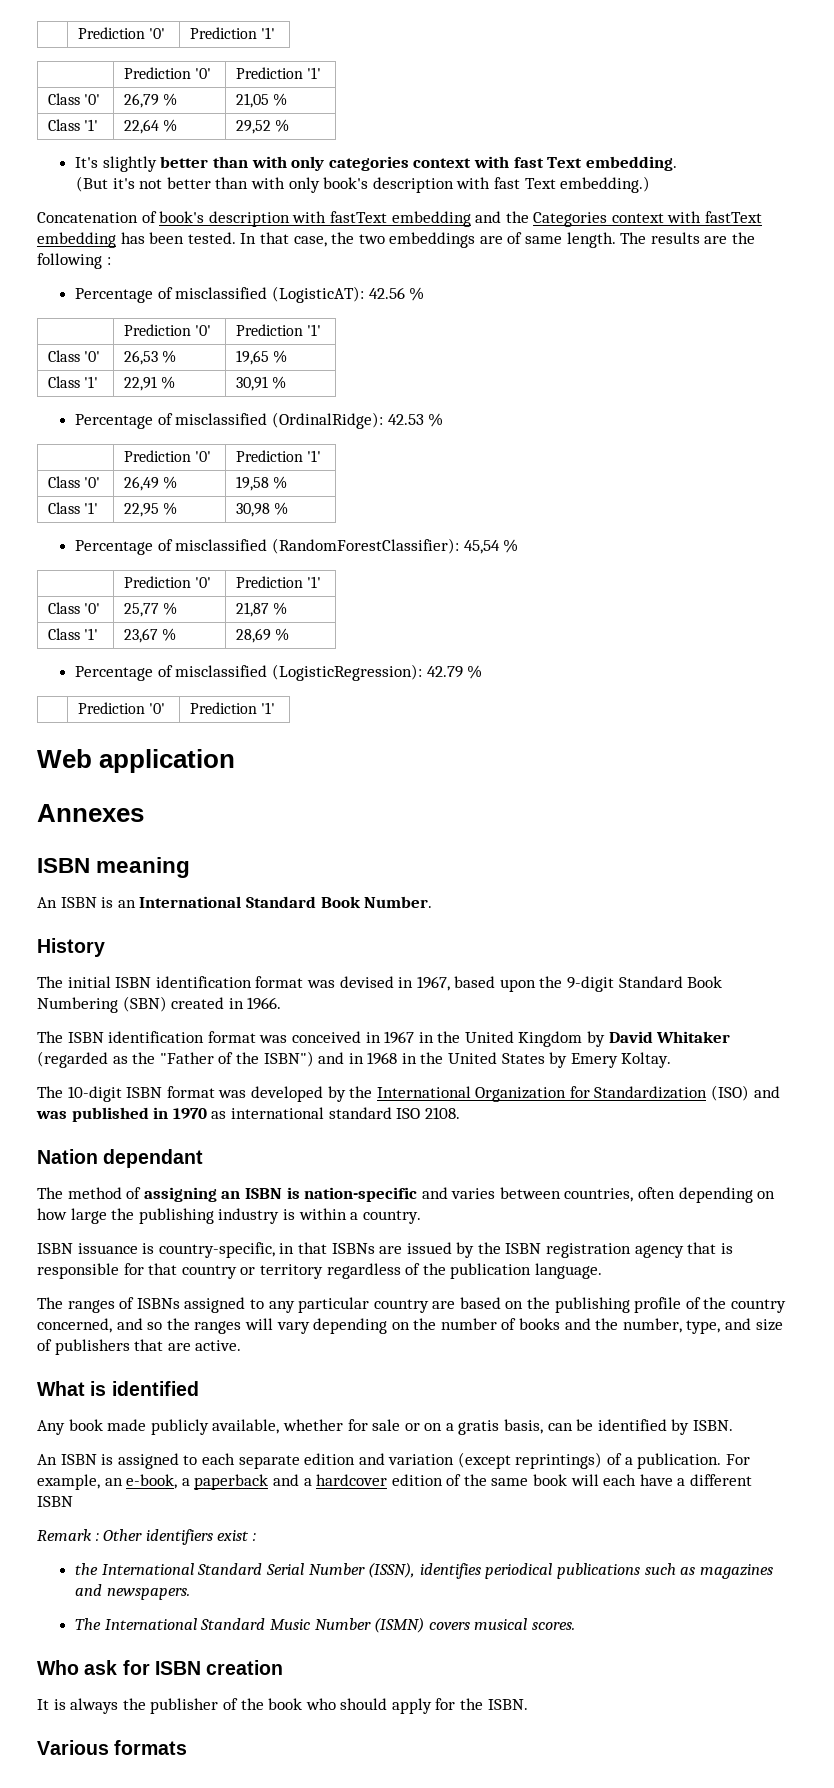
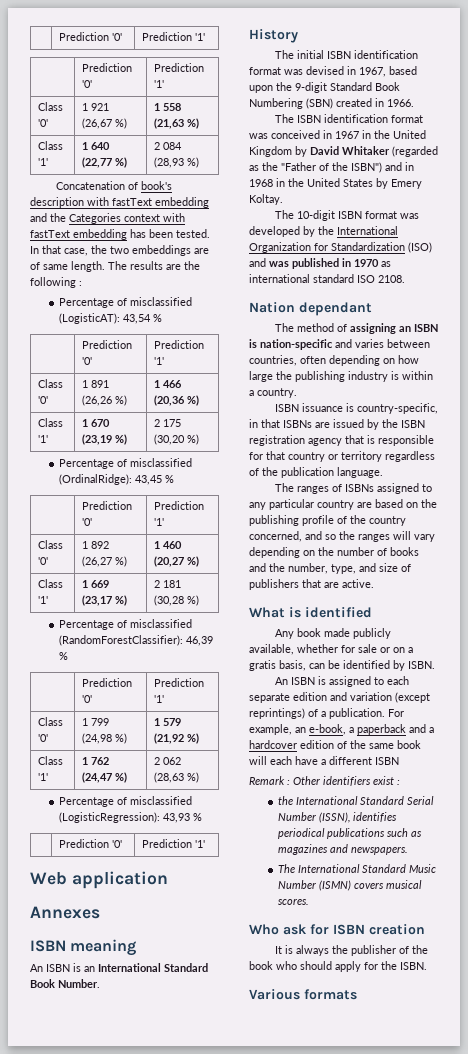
- Class '0' | 26,79 % | 21,05 %
- Class '1' | 22,64 % | 29,52 %
- It's slightly better than with only categories context with fast Text embedding.
- (But it's not better than with only book's description with fast Text embedding.)
+ Class '0' | 1 921 (26,67 %) | 1 558 (21,63 %)
+ Class '1' | 1 640 (22,77 %) | 2 084 (28,93 %)
- Percentage of misclassified (LogisticAT): 42.56 %
+ Percentage of misclassified (LogisticAT): 43,54 %
  | Prediction '0' | Prediction '1'
- Class '0' | 26,53 % | 19,65 %
- Class '1' | 22,91 % | 30,91 %
+ Class '0' | 1 891 (26,26 %) | 1 466 (20,36 %)
+ Class '1' | 1 670 (23,19 %) | 2 175 (30,20 %)
- Percentage of misclassified (OrdinalRidge): 42.53 %
+ Percentage of misclassified (OrdinalRidge): 43,45 %
  | Prediction '0' | Prediction '1'
- Class '0' | 26,49 % | 19,58 %
- Class '1' | 22,95 % | 30,98 %
+ Class '0' | 1 892 (26,27 %) | 1 460 (20,27 %)
+ Class '1' | 1 669 (23,17 %) | 2 181 (30,28 %)
- Percentage of misclassified (RandomForestClassifier): 45,54 %
+ Percentage of misclassified (RandomForestClassifier): 46,39 %
  | Prediction '0' | Prediction '1'
- Class '0' | 25,77 % | 21,87 %
- Class '1' | 23,67 % | 28,69 %
+ Class '0' | 1 799 (24,98 %) | 1 579 (21,92 %)
+ Class '1' | 1 762 (24,47 %) | 2 062 (28,63 %)
- Percentage of misclassified (LogisticRegression): 42.79 %
+ Percentage of misclassified (LogisticRegression): 43,93 %

